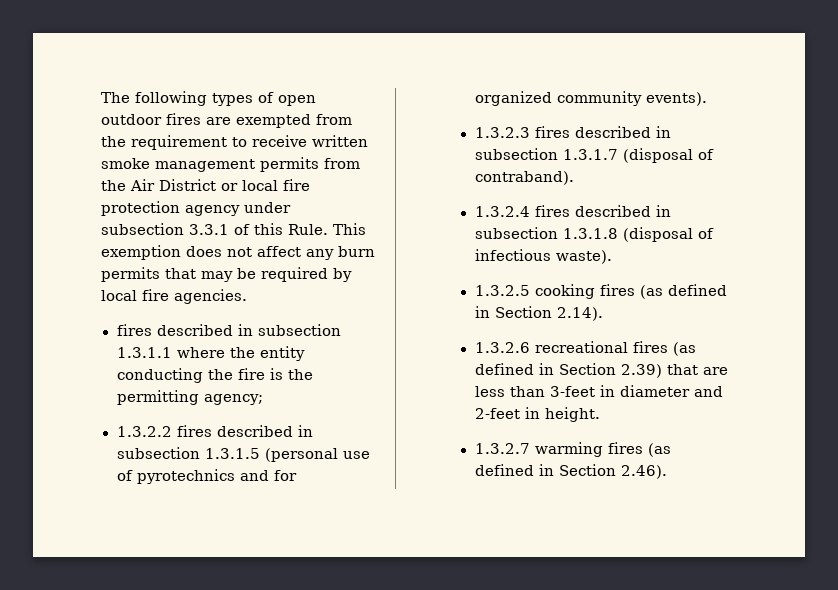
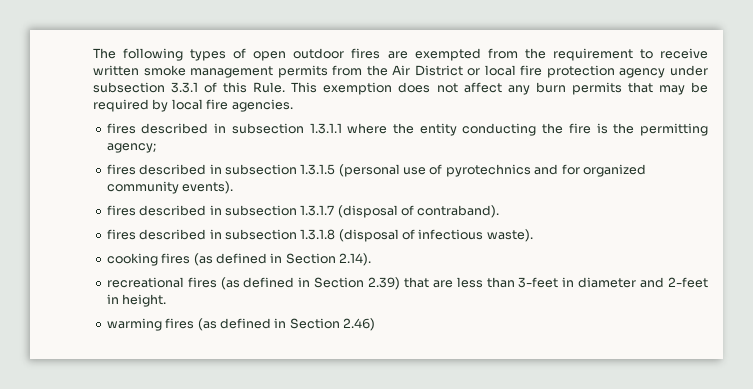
- 1.3.2.2 fires described in subsection 1.3.1.5 (personal use of pyrotechnics and for organized community events).
+ fires described in subsection 1.3.1.5 (personal use of pyrotechnics and for organized community events).
- 1.3.2.3 fires described in subsection 1.3.1.7 (disposal of contraband).
+ fires described in subsection 1.3.1.7 (disposal of contraband).
- 1.3.2.4 fires described in subsection 1.3.1.8 (disposal of infectious waste).
+ fires described in subsection 1.3.1.8 (disposal of infectious waste).
- 1.3.2.5 cooking fires (as defined in Section 2.14).
+ cooking fires (as defined in Section 2.14).
- 1.3.2.6 recreational fires (as defined in Section 2.39) that are less than 3-feet in diameter and 2-feet in height.
+ recreational fires (as defined in Section 2.39) that are less than 3-feet in diameter and 2-feet in height.
- 1.3.2.7 warming fires (as defined in Section 2.46).
+ warming fires (as defined in Section 2.46)

